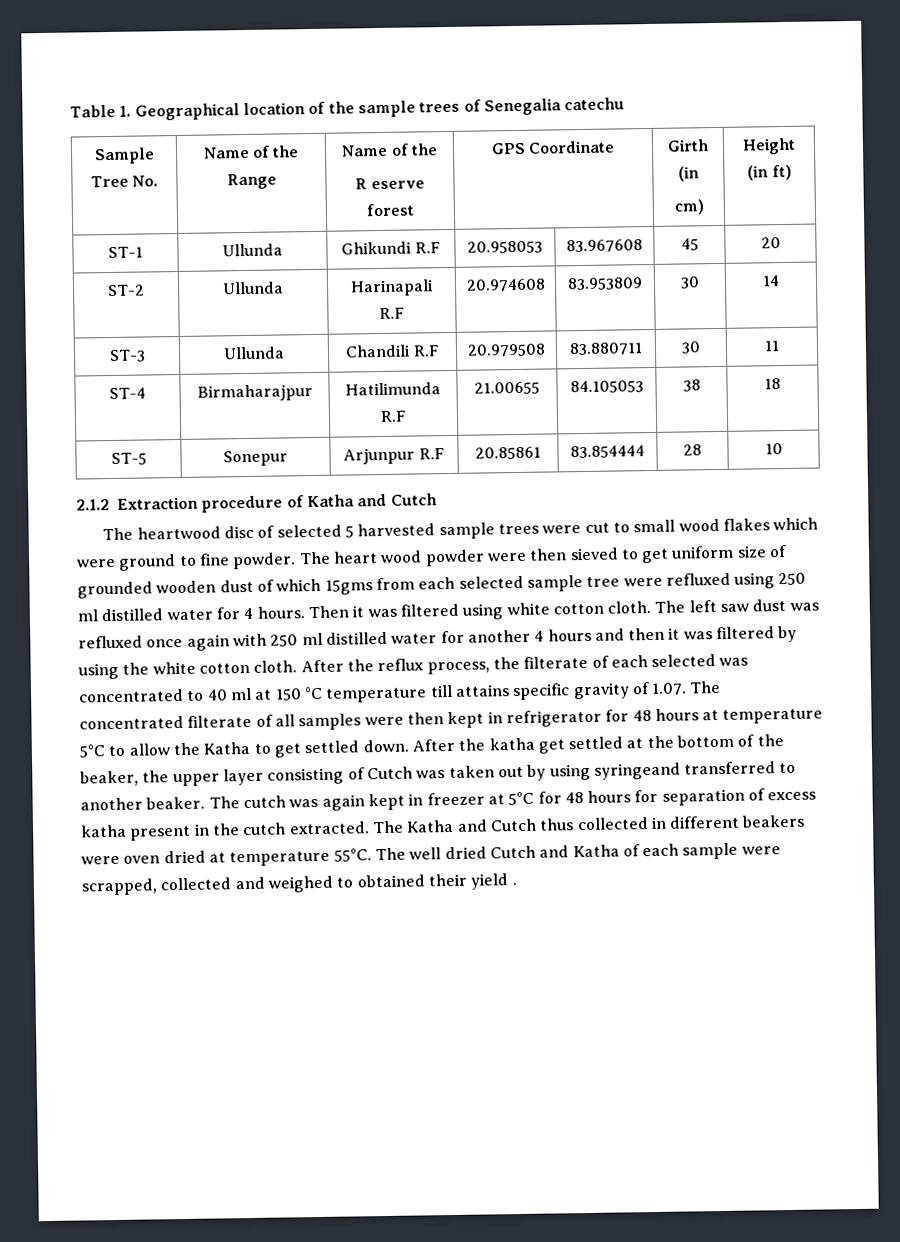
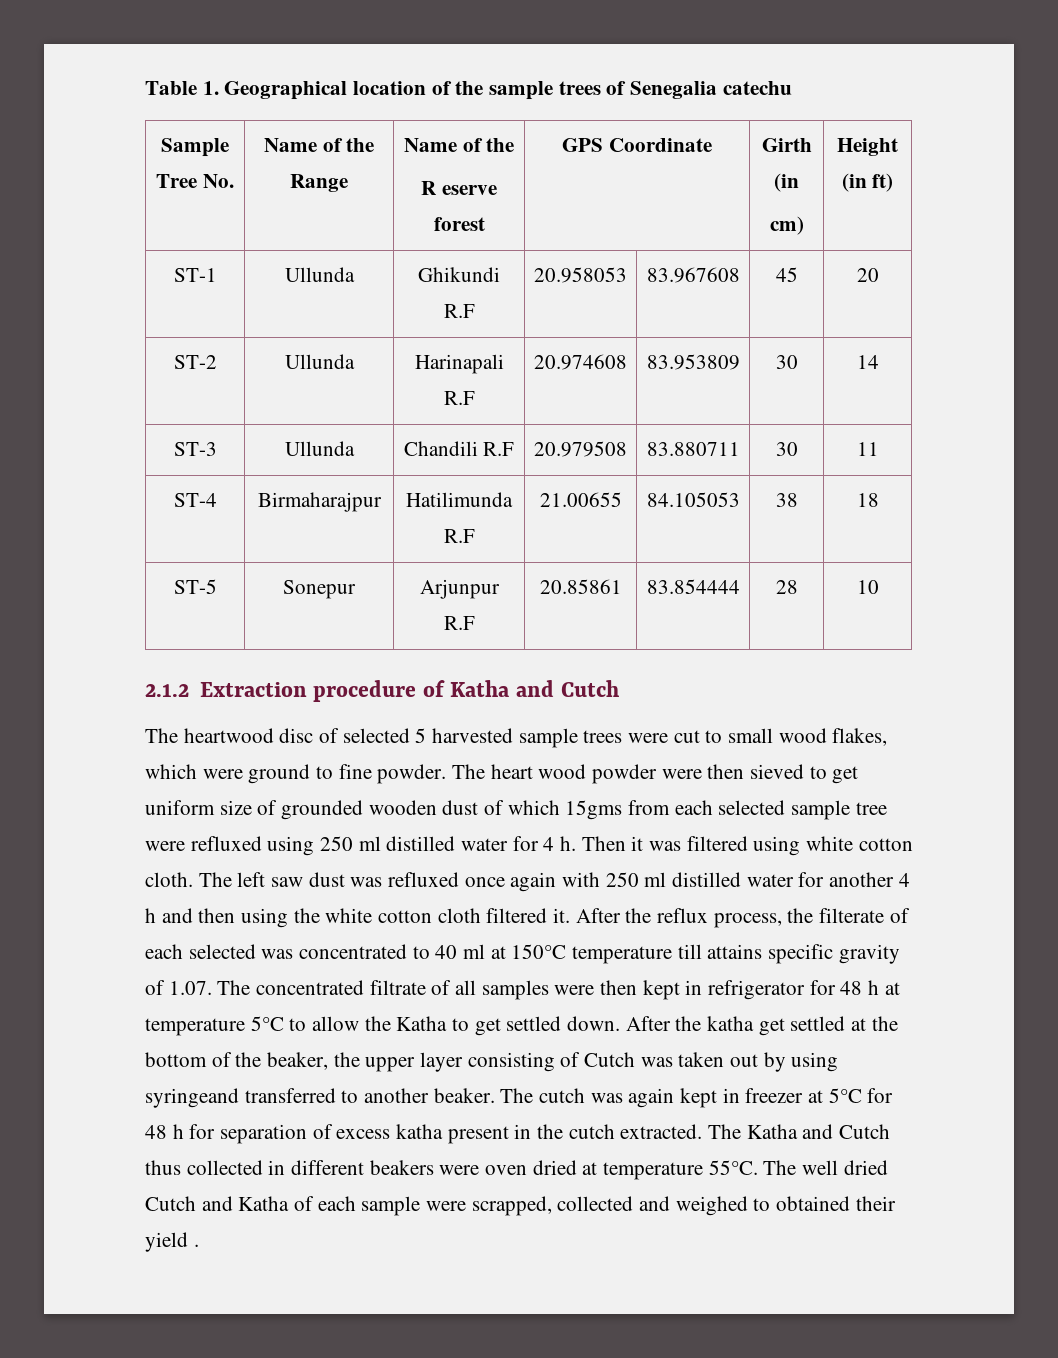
- The heartwood disc of selected 5 harvested sample trees were cut to small wood flakes which were ground to fine powder.
+ The heartwood disc of selected 5 harvested sample trees were cut to small wood flakes, which were ground to fine powder.
- The heart wood powder were then sieved to get uniform size of grounded wooden dust of which 15gms from each selected sample tree were refluxed using 250 ml distilled water for 4 hours.
+ The heart wood powder were then sieved to get uniform size of grounded wooden dust of which 15gms from each selected sample tree were refluxed using 250 ml distilled water for 4 h.
- The left saw dust was refluxed once again with 250 ml distilled water for another 4 hours and then it was filtered by using the white cotton cloth.
+ The left saw dust was refluxed once again with 250 ml distilled water for another 4 h and then using the white cotton cloth filtered it.
- After the reflux process, the filterate of each selected was concentrated to 40 ml at 150 °C temperature till attains specific gravity of 1.07. The concentrated filterate of all samples were then kept in refrigerator for 48 hours at temperature 5°C to allow the Katha to get settled down.
+ After the reflux process, the filterate of each selected was concentrated to 40 ml at 150°C temperature till attains specific gravity of 1.07. The concentrated filtrate of all samples were then kept in refrigerator for 48 h at temperature 5°C to allow the Katha to get settled down.
- The cutch was again kept in freezer at 5°C for 48 hours for separation of excess katha present in the cutch extracted.
+ The cutch was again kept in freezer at 5°C for 48 h for separation of excess katha present in the cutch extracted.

